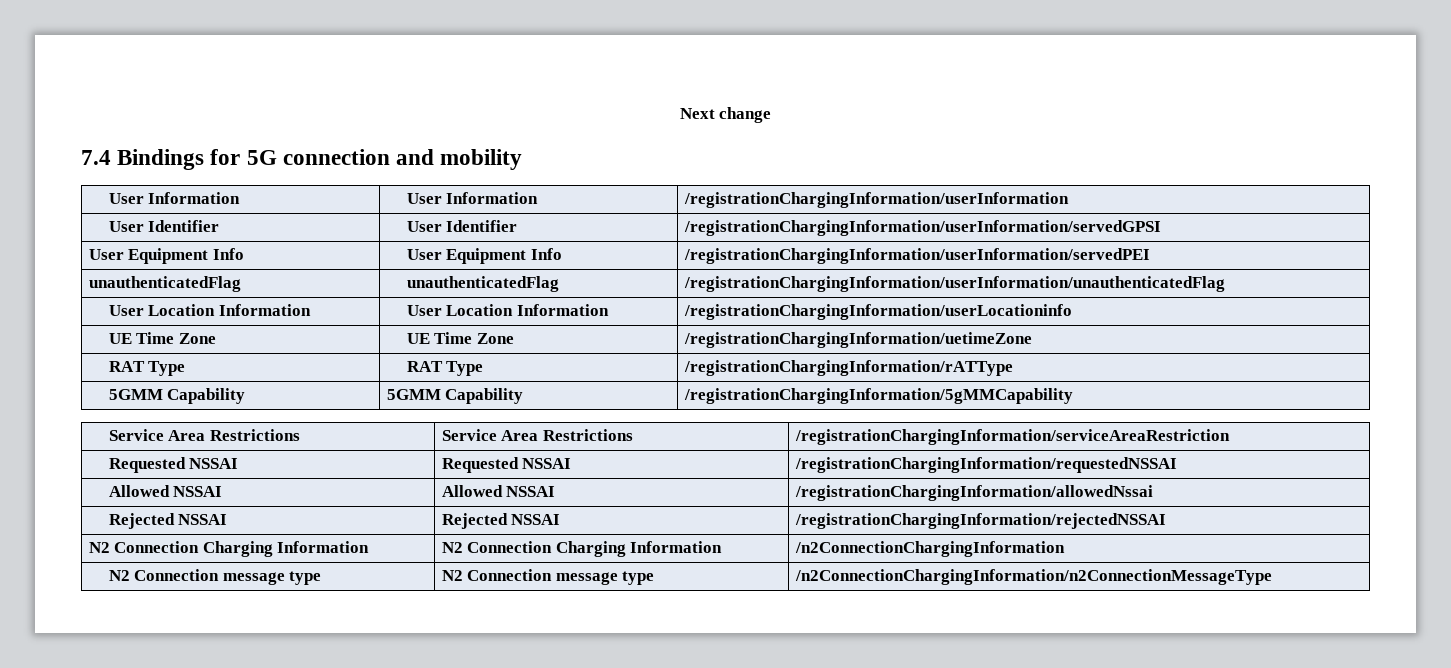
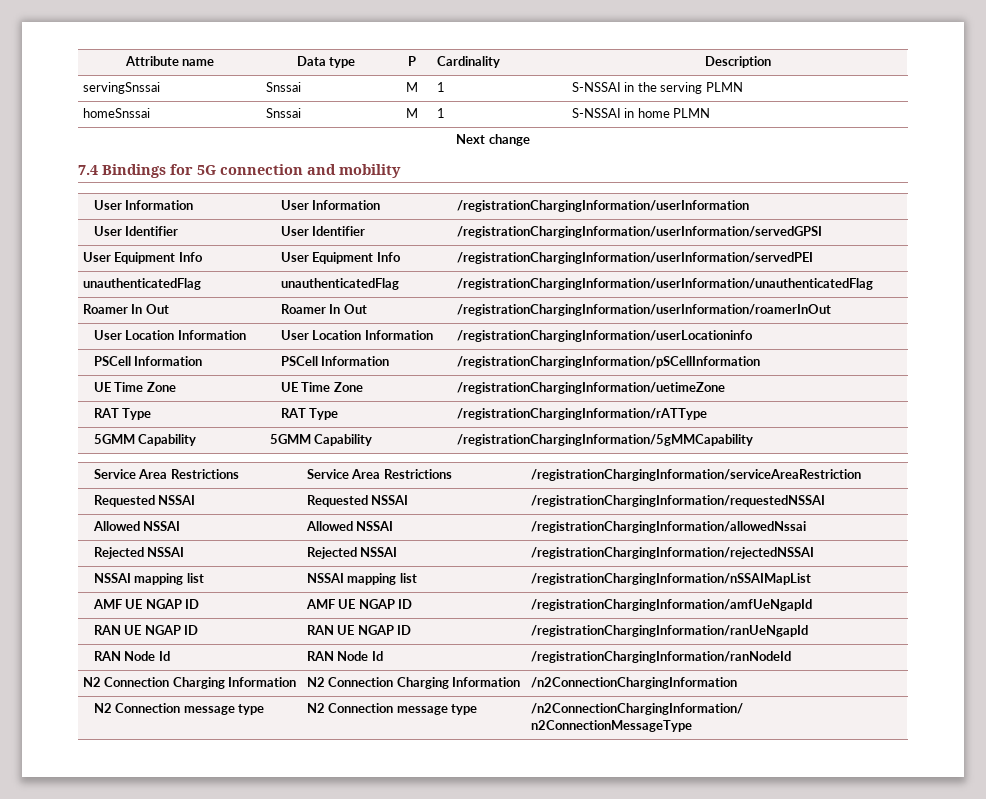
+ Attribute name | Data type | P | Cardinality | Description
+ servingSnssai | Snssai | M | 1 | S-NSSAI in the serving PLMN
+ homeSnssai | Snssai | M | 1 | S-NSSAI in home PLMN
+ Roamer In Out | Roamer In Out | /registrationChargingInformation/userInformation/roamerInOut
+ PSCell Information | PSCell Information | /registrationChargingInformation/pSCellInformation
+ NSSAI mapping list | NSSAI mapping list | /registrationChargingInformation/nSSAIMapList
+ AMF UE NGAP ID | AMF UE NGAP ID | /registrationChargingInformation/amfUeNgapId
+ RAN UE NGAP ID | RAN UE NGAP ID | /registrationChargingInformation/ranUeNgapId
+ RAN Node Id | RAN Node Id | /registrationChargingInformation/ranNodeId

